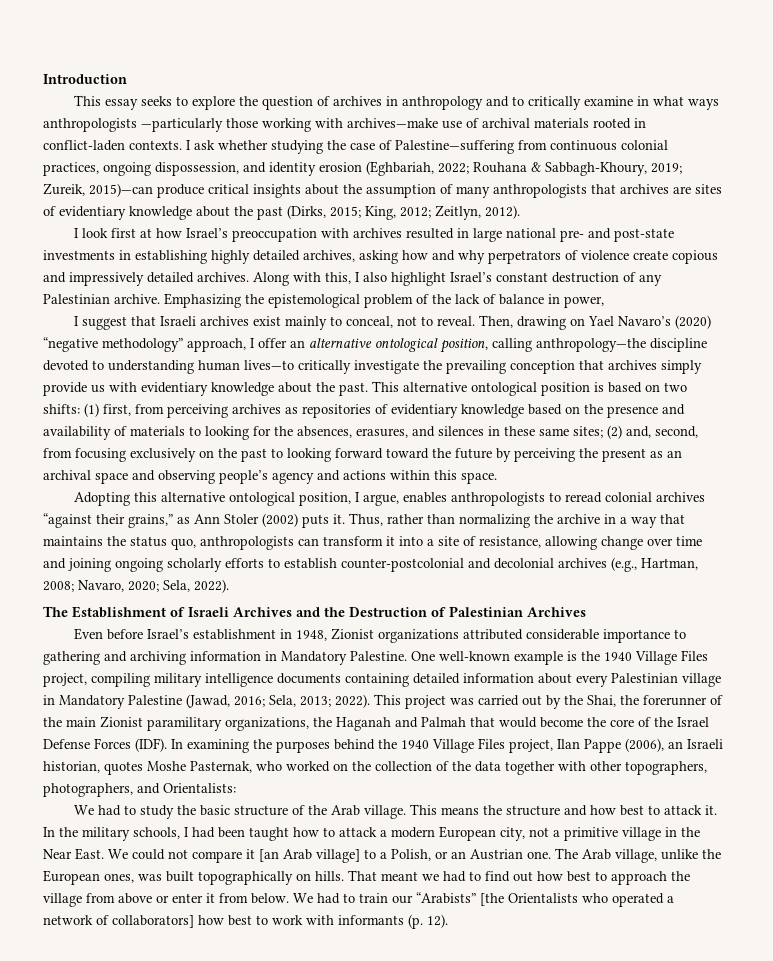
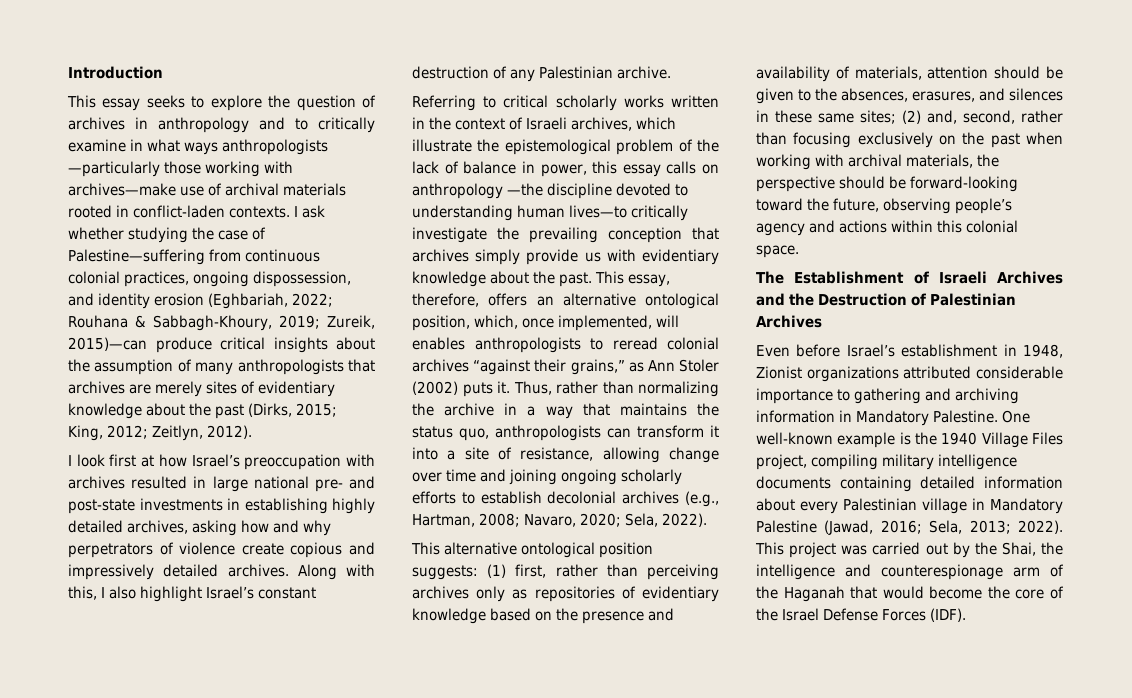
- I ask whether studying the case of Palestine—suffering from continuous colonial practices, ongoing dispossession, and identity erosion (Eghbariah, 2022; Rouhana & Sabbagh-Khoury, 2019; Zureik, 2015)—can produce critical insights about the assumption of many anthropologists that archives are sites of evidentiary knowledge about the past (Dirks, 2015; King, 2012; Zeitlyn, 2012).
+ I ask whether studying the case of Palestine—suffering from continuous colonial practices, ongoing dispossession, and identity erosion (Eghbariah, 2022; Rouhana & Sabbagh-Khoury, 2019; Zureik, 2015)—can produce critical insights about the assumption of many anthropologists that archives are merely sites of evidentiary knowledge about the past (Dirks, 2015; King, 2012; Zeitlyn, 2012).
- Along with this, I also highlight Israel’s constant destruction of any Palestinian archive. Emphasizing the epistemological problem of the lack of balance in power,
- I suggest that Israeli archives exist mainly to conceal, not to reveal. Then, drawing on Yael Navaro’s (2020) “negative methodology” approach, I offer an alternative ontological position, calling anthropology—the discipline devoted to understanding human lives—to critically investigate the prevailing conception that archives simply provide us with evidentiary knowledge about the past.
+ Along with this, I also highlight Israel’s constant destruction of any Palestinian archive.
+ Referring to critical scholarly works written in the context of Israeli archives, which illustrate the epistemological problem of the lack of balance in power, this essay calls on anthropology —the discipline devoted to understanding human lives—to critically investigate the prevailing conception that archives simply provide us with evidentiary knowledge about the past.
- This alternative ontological position is based on two shifts: (1) first, from perceiving archives as repositories of evidentiary knowledge based on the presence and availability of materials to looking for the absences, erasures, and silences in these same sites; (2) and, second, from focusing exclusively on the past to looking forward toward the future by perceiving the present as an archival space and observing people’s agency and actions within this space.
- Adopting this alternative ontological position, I argue, enables anthropologists to reread colonial archives “against their grains,” as Ann Stoler (2002) puts it.
+ This essay, therefore, offers an alternative ontological position, which, once implemented, will enables anthropologists to reread colonial archives “against their grains,” as Ann Stoler (2002) puts it.
- Thus, rather than normalizing the archive in a way that maintains the status quo, anthropologists can transform it into a site of resistance, allowing change over time and joining ongoing scholarly efforts to establish counter-postcolonial and decolonial archives (e.g., Hartman, 2008; Navaro, 2020; Sela, 2022).
+ Thus, rather than normalizing the archive in a way that maintains the status quo, anthropologists can transform it into a site of resistance, allowing change over time and joining ongoing scholarly efforts to establish decolonial archives (e.g., Hartman, 2008; Navaro, 2020; Sela, 2022).
+ This alternative ontological position suggests: (1) first, rather than perceiving archives only as repositories of evidentiary knowledge based on the presence and availability of materials, attention should be given to the absences, erasures, and silences in these same sites; (2) and, second, rather than focusing exclusively on the past when working with archival materials, the perspective should be forward-looking toward the future, observing people’s agency and actions within this colonial space.
- This project was carried out by the Shai, the forerunner of the main Zionist paramilitary organizations, the Haganah and Palmah that would become the core of the Israel Defense Forces (IDF). In examining the purposes behind the 1940 Village Files project, Ilan Pappe (2006), an Israeli historian, quotes Moshe Pasternak, who worked on the collection of the data together with other topographers, photographers, and Orientalists:
- We had to study the basic structure of the Arab village. This means the structure and how best to attack it. In the military schools, I had been taught how to attack a modern European city, not a primitive village in the Near East. We could not compare it [an Arab village] to a Polish, or an Austrian one. The Arab village, unlike the European ones, was built topographically on hills. That meant we had to find out how best to approach the village from above or enter it from below. We had to train our “Arabists” [the Orientalists who operated a network of collaborators] how best to work with informants (p. 12).
+ This project was carried out by the Shai, the intelligence and counterespionage arm of the Haganah that would become the core of the Israel Defense Forces (IDF).

